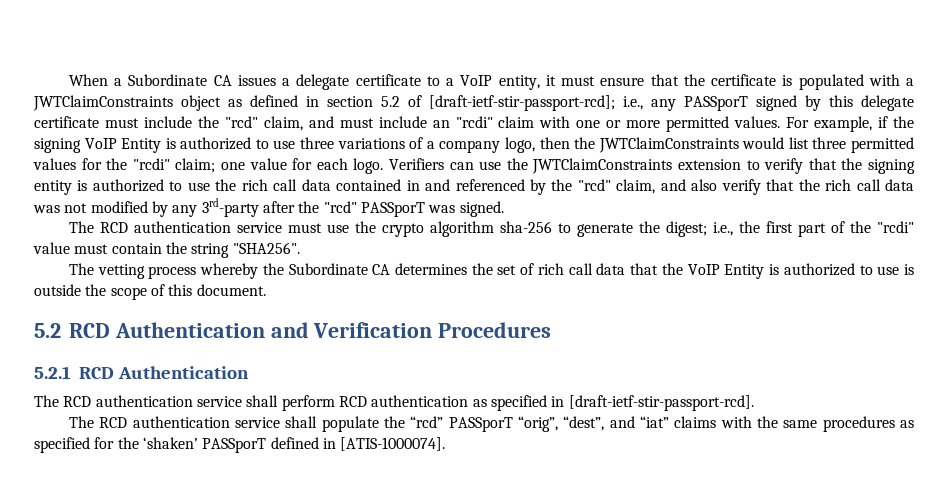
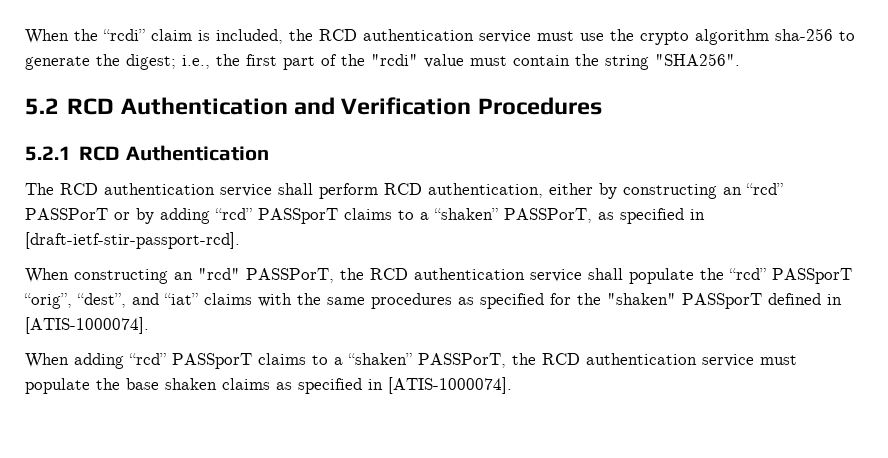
- When a Subordinate CA issues a delegate certificate to a VoIP entity, it must ensure that the certificate is populated with a JWTClaimConstraints object as defined in section 5.2 of [draft-ietf-stir-passport-rcd]; i.e., any PASSporT signed by this delegate certificate must include the "rcd" claim, and must include an "rcdi" claim with one or more permitted values. For example, if the signing VoIP Entity is authorized to use three variations of a company logo, then the JWTClaimConstraints would list three permitted values for the "rcdi" claim; one value for each logo. Verifiers can use the JWTClaimConstraints extension to verify that the signing entity is authorized to use the rich call data contained in and referenced by the "rcd" claim, and also verify that the rich call data was not modified by any 3rd-party after the "rcd" PASSporT was signed.
- The RCD authentication service must use the crypto algorithm sha-256 to generate the digest; i.e., the first part of the "rcdi" value must contain the string "SHA256".
+ When the “rcdi” claim is included, the RCD authentication service must use the crypto algorithm sha-256 to generate the digest; i.e., the first part of the "rcdi" value must contain the string "SHA256".
- The vetting process whereby the Subordinate CA determines the set of rich call data that the VoIP Entity is authorized to use is outside the scope of this document.
- The RCD authentication service shall perform RCD authentication as specified in [draft-ietf-stir-passport-rcd].
- The RCD authentication service shall populate the “rcd” PASSporT “orig”, “dest”, and “iat” claims with the same procedures as specified for the ‘shaken’ PASSporT defined in [ATIS-1000074].
+ The RCD authentication service shall perform RCD authentication, either by constructing an “rcd” PASSPorT or by adding “rcd” PASSporT claims to a “shaken” PASSPorT, as specified in [draft-ietf-stir-passport-rcd].
+ When constructing an "rcd" PASSPorT, the RCD authentication service shall populate the “rcd” PASSporT “orig”, “dest”, and “iat” claims with the same procedures as specified for the "shaken" PASSporT defined in [ATIS-1000074].
+ When adding “rcd” PASSporT claims to a “shaken” PASSPorT, the RCD authentication service must populate the base shaken claims as specified in [ATIS-1000074].

